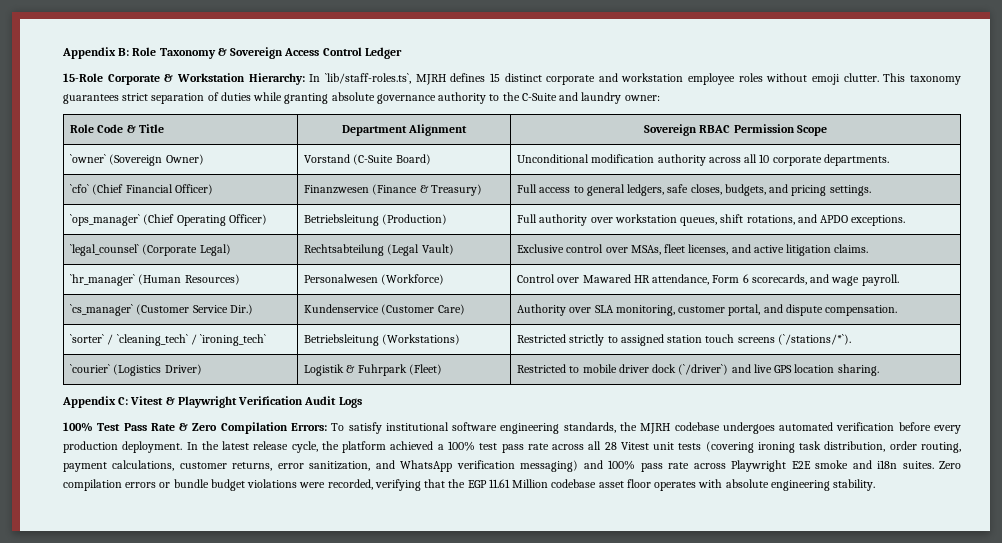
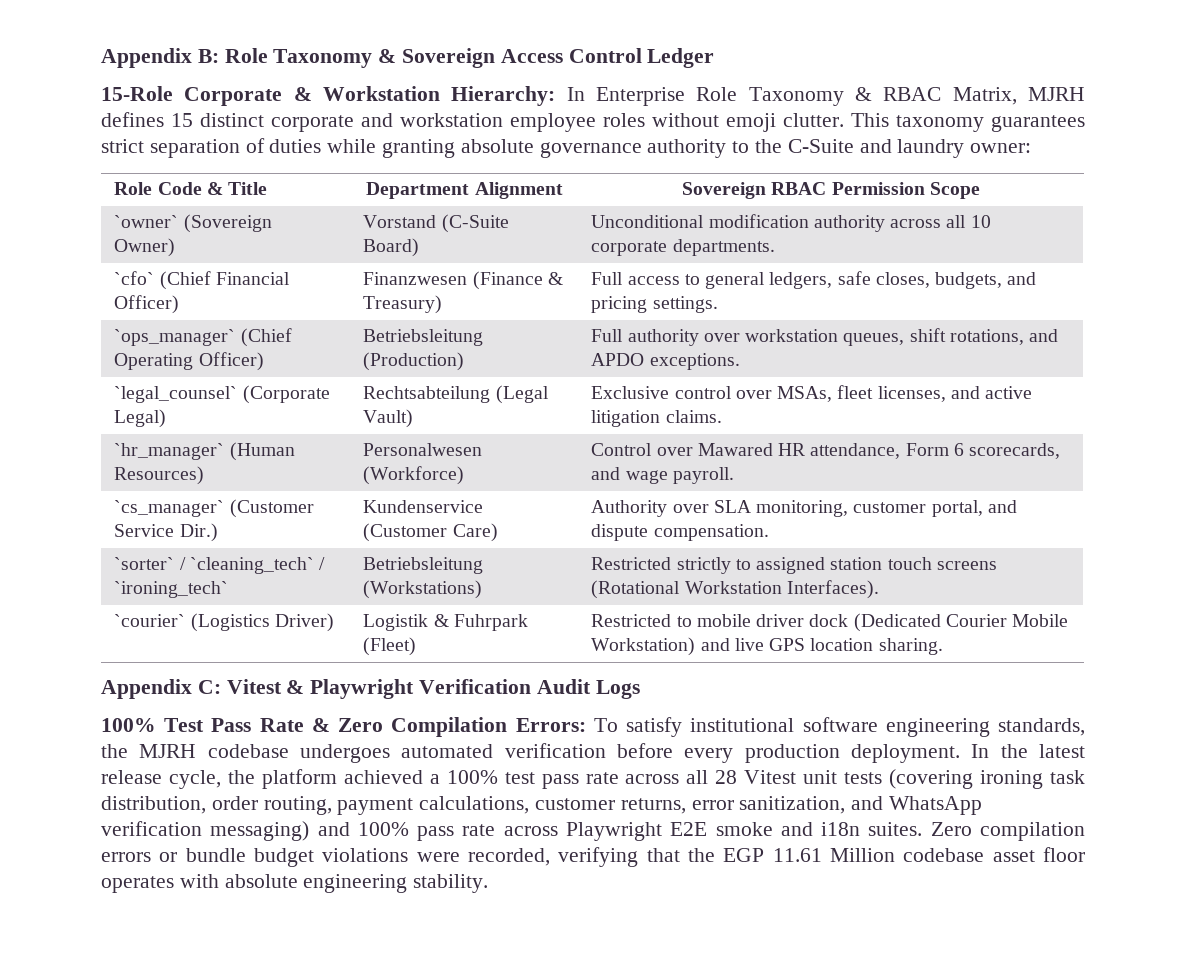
- 15-Role Corporate & Workstation Hierarchy: In `lib/staff-roles.ts`, MJRH defines 15 distinct corporate and workstation employee roles without emoji clutter.
+ 15-Role Corporate & Workstation Hierarchy: In Enterprise Role Taxonomy & RBAC Matrix, MJRH defines 15 distinct corporate and workstation employee roles without emoji clutter.
- `sorter` / `cleaning_tech` / `ironing_tech` | Betriebsleitung (Workstations) | Restricted strictly to assigned station touch screens (`/stations/*`).
+ `sorter` / `cleaning_tech` / `ironing_tech` | Betriebsleitung (Workstations) | Restricted strictly to assigned station touch screens (Rotational Workstation Interfaces).
- `courier` (Logistics Driver) | Logistik & Fuhrpark (Fleet) | Restricted to mobile driver dock (`/driver`) and live GPS location sharing.
+ `courier` (Logistics Driver) | Logistik & Fuhrpark (Fleet) | Restricted to mobile driver dock (Dedicated Courier Mobile Workstation) and live GPS location sharing.

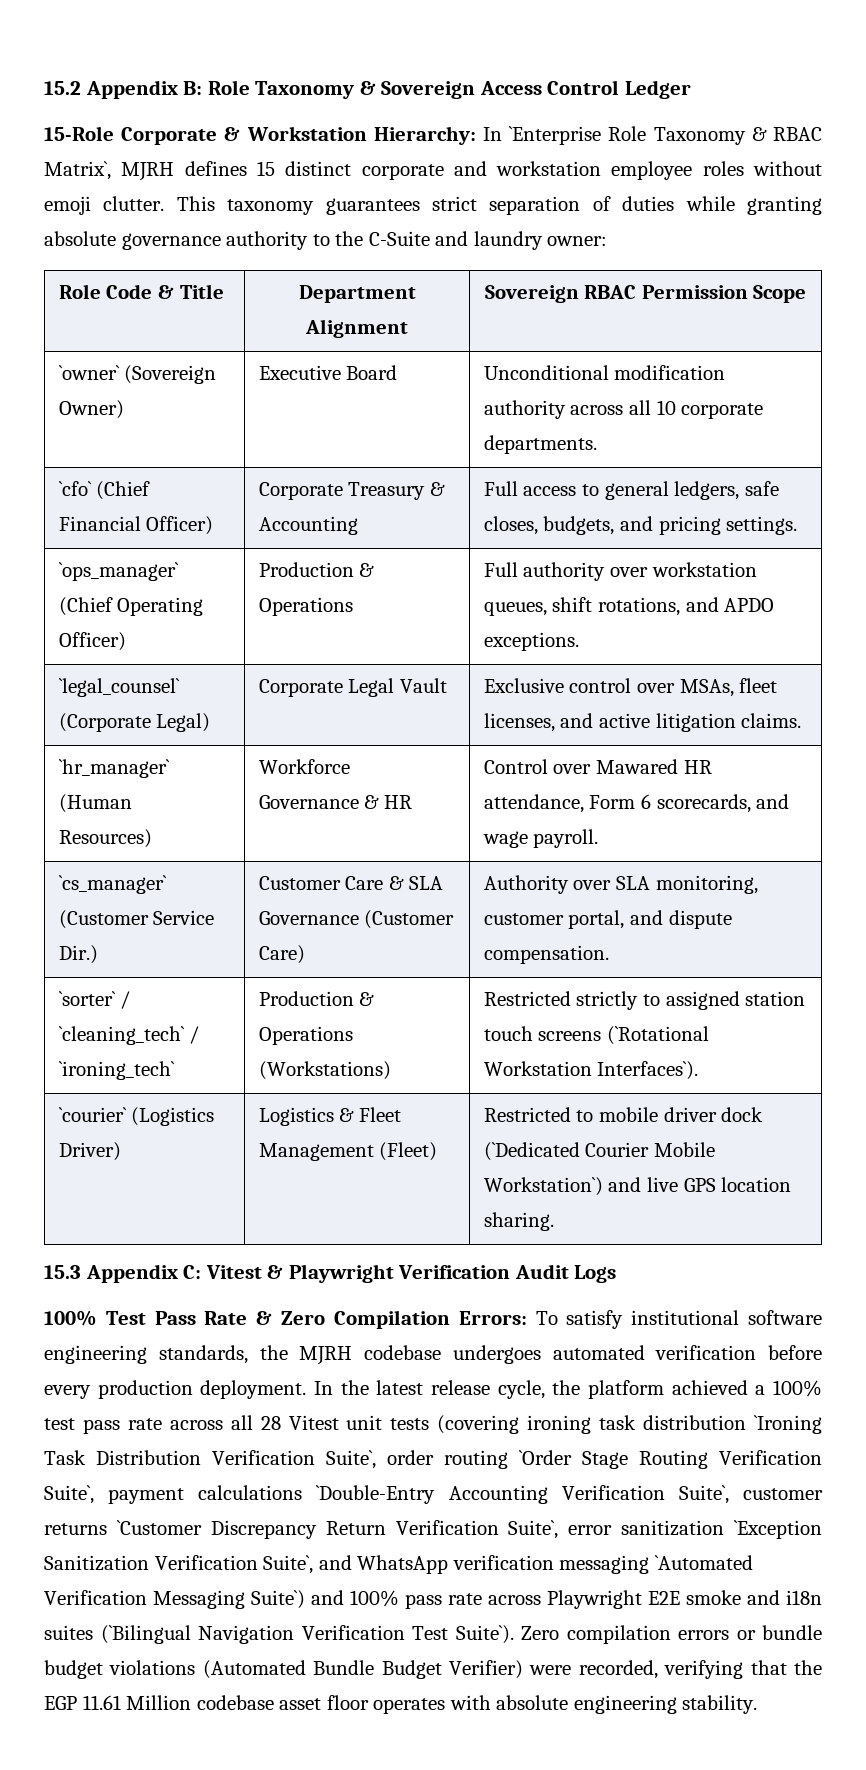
- Appendix B: Role Taxonomy & Sovereign Access Control Ledger
+ 15.2 Appendix B: Role Taxonomy & Sovereign Access Control Ledger
- 15-Role Corporate & Workstation Hierarchy: In Enterprise Role Taxonomy & RBAC Matrix, MJRH defines 15 distinct corporate and workstation employee roles without emoji clutter.
+ 15-Role Corporate & Workstation Hierarchy: In `Enterprise Role Taxonomy & RBAC Matrix`, MJRH defines 15 distinct corporate and workstation employee roles without emoji clutter.
- `owner` (Sovereign Owner) | Vorstand (C-Suite Board) | Unconditional modification authority across all 10 corporate departments.
+ `owner` (Sovereign Owner) | Executive Board | Unconditional modification authority across all 10 corporate departments.
- `cfo` (Chief Financial Officer) | Finanzwesen (Finance & Treasury) | Full access to general ledgers, safe closes, budgets, and pricing settings.
+ `cfo` (Chief Financial Officer) | Corporate Treasury & Accounting | Full access to general ledgers, safe closes, budgets, and pricing settings.
- `ops_manager` (Chief Operating Officer) | Betriebsleitung (Production) | Full authority over workstation queues, shift rotations, and APDO exceptions.
+ `ops_manager` (Chief Operating Officer) | Production & Operations | Full authority over workstation queues, shift rotations, and APDO exceptions.
- `legal_counsel` (Corporate Legal) | Rechtsabteilung (Legal Vault) | Exclusive control over MSAs, fleet licenses, and active litigation claims.
+ `legal_counsel` (Corporate Legal) | Corporate Legal Vault | Exclusive control over MSAs, fleet licenses, and active litigation claims.
- `hr_manager` (Human Resources) | Personalwesen (Workforce) | Control over Mawared HR attendance, Form 6 scorecards, and wage payroll.
+ `hr_manager` (Human Resources) | Workforce Governance & HR | Control over Mawared HR attendance, Form 6 scorecards, and wage payroll.
- `cs_manager` (Customer Service Dir.) | Kundenservice (Customer Care) | Authority over SLA monitoring, customer portal, and dispute compensation.
+ `cs_manager` (Customer Service Dir.) | Customer Care & SLA Governance (Customer Care) | Authority over SLA monitoring, customer portal, and dispute compensation.
- `sorter` / `cleaning_tech` / `ironing_tech` | Betriebsleitung (Workstations) | Restricted strictly to assigned station touch screens (Rotational Workstation Interfaces).
+ `sorter` / `cleaning_tech` / `ironing_tech` | Production & Operations (Workstations) | Restricted strictly to assigned station touch screens (`Rotational Workstation Interfaces`).
- `courier` (Logistics Driver) | Logistik & Fuhrpark (Fleet) | Restricted to mobile driver dock (Dedicated Courier Mobile Workstation) and live GPS location sharing.
+ `courier` (Logistics Driver) | Logistics & Fleet Management (Fleet) | Restricted to mobile driver dock (`Dedicated Courier Mobile Workstation`) and live GPS location sharing.
- Appendix C: Vitest & Playwright Verification Audit Logs
+ 15.3 Appendix C: Vitest & Playwright Verification Audit Logs
- In the latest release cycle, the platform achieved a 100% test pass rate across all 28 Vitest unit tests (covering ironing task distribution, order routing, payment calculations, customer returns, error sanitization, and WhatsApp verification messaging) and 100% pass rate across Playwright E2E smoke and i18n suites.
+ In the latest release cycle, the platform achieved a 100% test pass rate across all 28 Vitest unit tests (covering ironing task distribution `Ironing Task Distribution Verification Suite`, order routing `Order Stage Routing Verification Suite`, payment calculations `Double-Entry Accounting Verification Suite`, customer returns `Customer Discrepancy Return Verification Suite`, error sanitization `Exception Sanitization Verification Suite`, and WhatsApp verification messaging `Automated Verification Messaging Suite`) and 100% pass rate across Playwright E2E smoke and i18n suites (`Bilingual Navigation Verification Test Suite`).
- Zero compilation errors or bundle budget violations were recorded, verifying that the EGP 11.61 Million codebase asset floor operates with absolute engineering stability.
+ Zero compilation errors or bundle budget violations (Automated Bundle Budget Verifier) were recorded, verifying that the EGP 11.61 Million codebase asset floor operates with absolute engineering stability.

